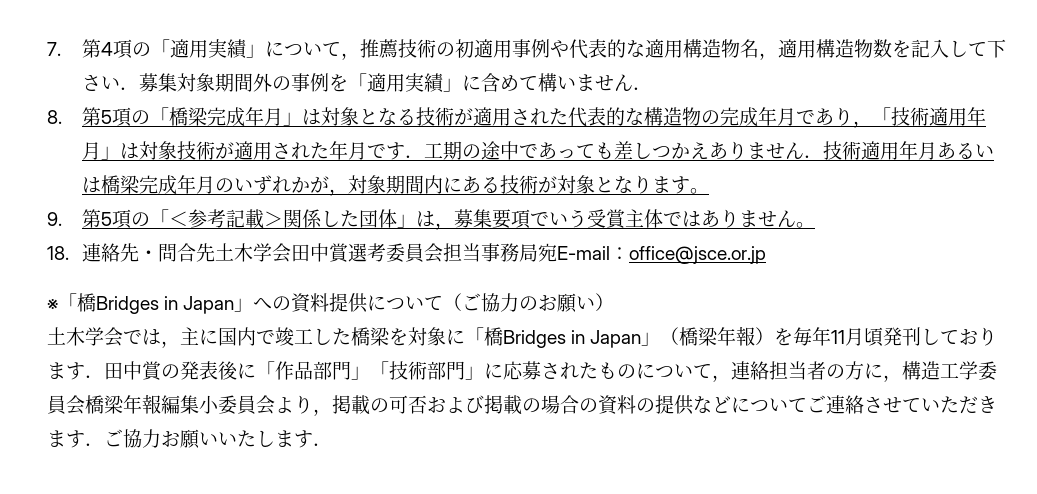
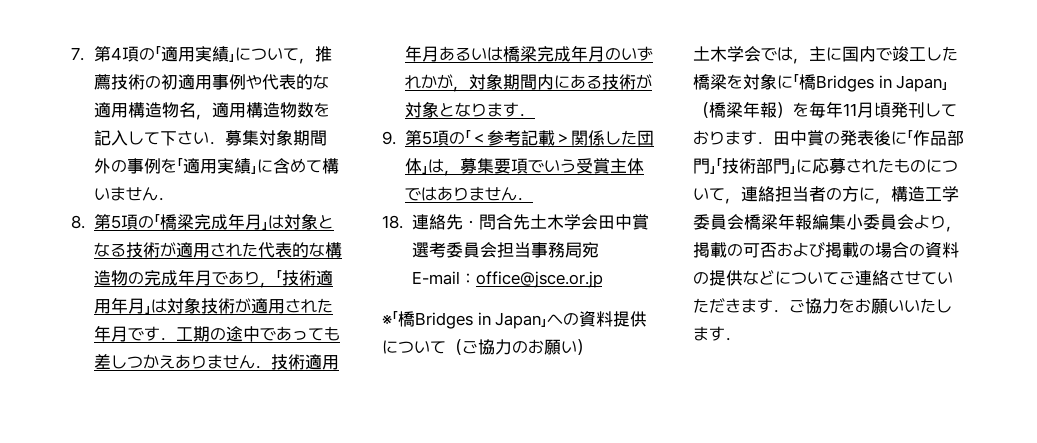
- 8.第5項の「橋梁完成年月」は対象となる技術が適用された代表的な構造物の完成年月であり，「技術適用年月」は対象技術が適用された年月です．工期の途中であっても差しつかえありません．技術適用年月あるいは橋梁完成年月のいずれかが，対象期間内にある技術が対象となります。
+ 8.第5項の「橋梁完成年月」は対象となる技術が適用された代表的な構造物の完成年月であり，「技術適用年月」は対象技術が適用された年月です．工期の途中であっても差しつかえありません．技術適用年月あるいは橋梁完成年月のいずれかが，対象期間内にある技術が対象となります．
- 9.第5項の「＜参考記載＞関係した団体」は，募集要項でいう受賞主体ではありません。
+ 9.第5項の「＜参考記載＞関係した団体」は，募集要項でいう受賞主体ではありません．
- 土木学会では，主に国内で竣工した橋梁を対象に「橋Bridges in Japan」（橋梁年報）を毎年11月頃発刊しております．田中賞の発表後に「作品部門」「技術部門」に応募されたものについて，連絡担当者の方に，構造工学委員会橋梁年報編集小委員会より，掲載の可否および掲載の場合の資料の提供などについてご連絡させていただきます．ご協力お願いいたします．
+ 土木学会では，主に国内で竣工した橋梁を対象に「橋Bridges in Japan」（橋梁年報）を毎年11月頃発刊しております．田中賞の発表後に「作品部門」「技術部門」に応募されたものについて，連絡担当者の方に，構造工学委員会橋梁年報編集小委員会より，掲載の可否および掲載の場合の資料の提供などについてご連絡させていただきます．ご協力をお願いいたします．

